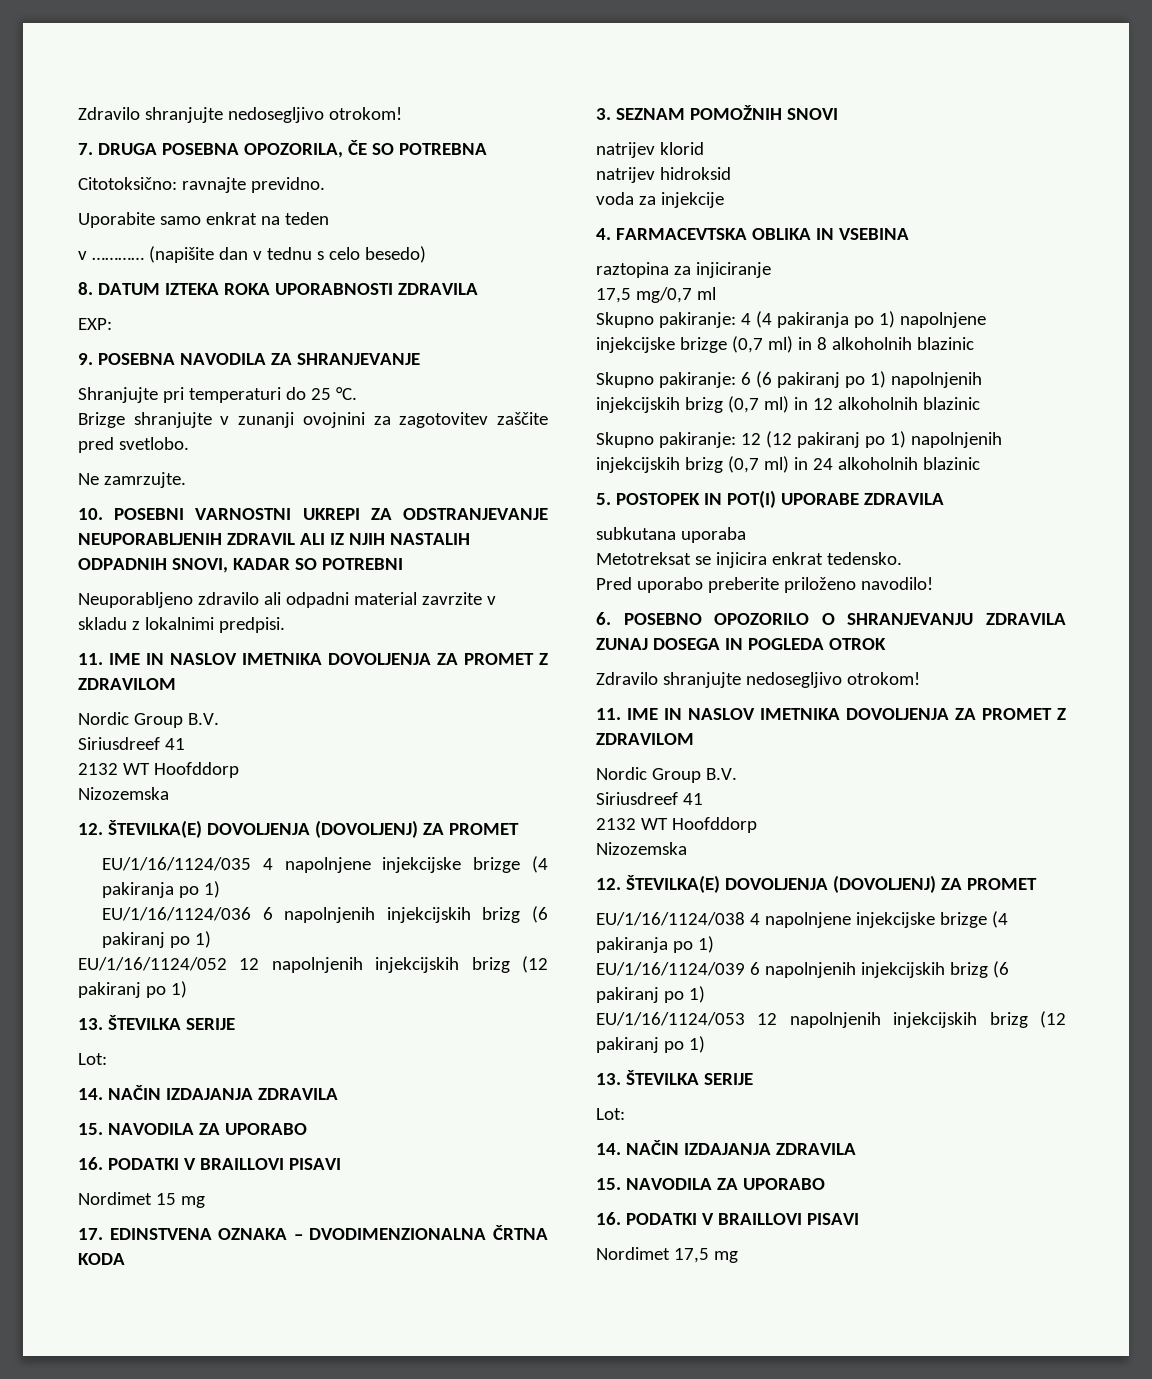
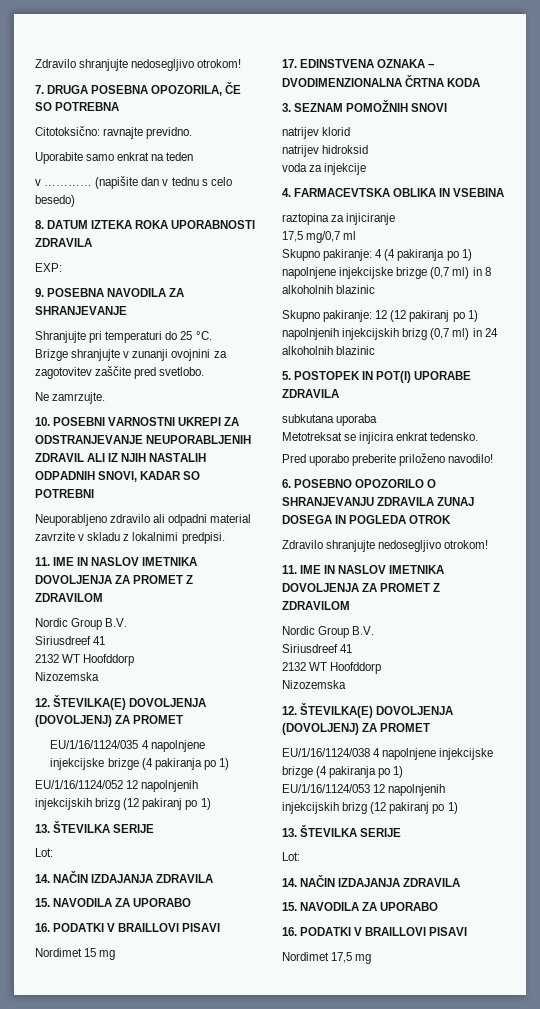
- EU/1/16/1124/036 6 napolnjenih injekcijskih brizg (6 pakiranj po 1)
- Skupno pakiranje: 6 (6 pakiranj po 1) napolnjenih injekcijskih brizg (0,7 ml) in 12 alkoholnih blazinic
- EU/1/16/1124/039 6 napolnjenih injekcijskih brizg (6 pakiranj po 1)

